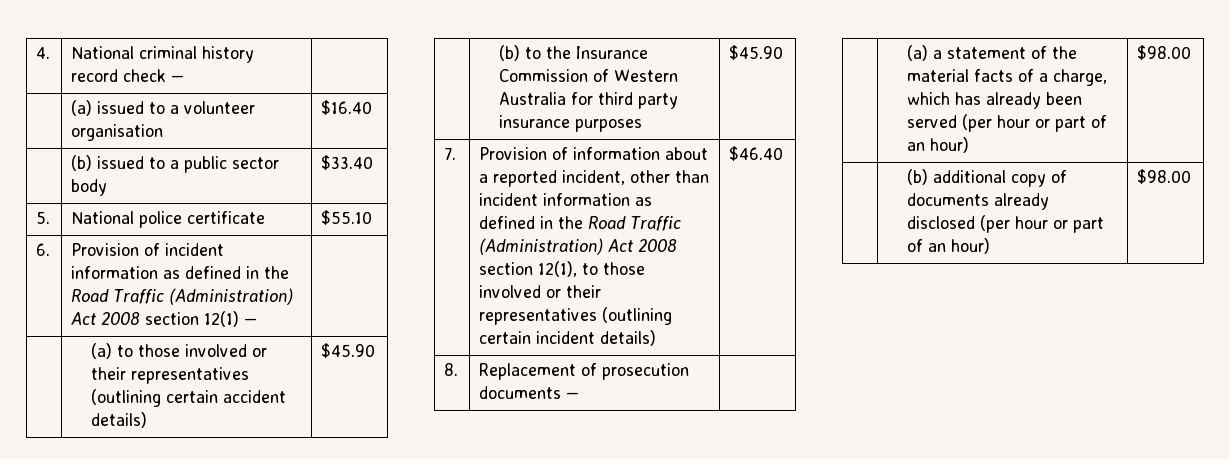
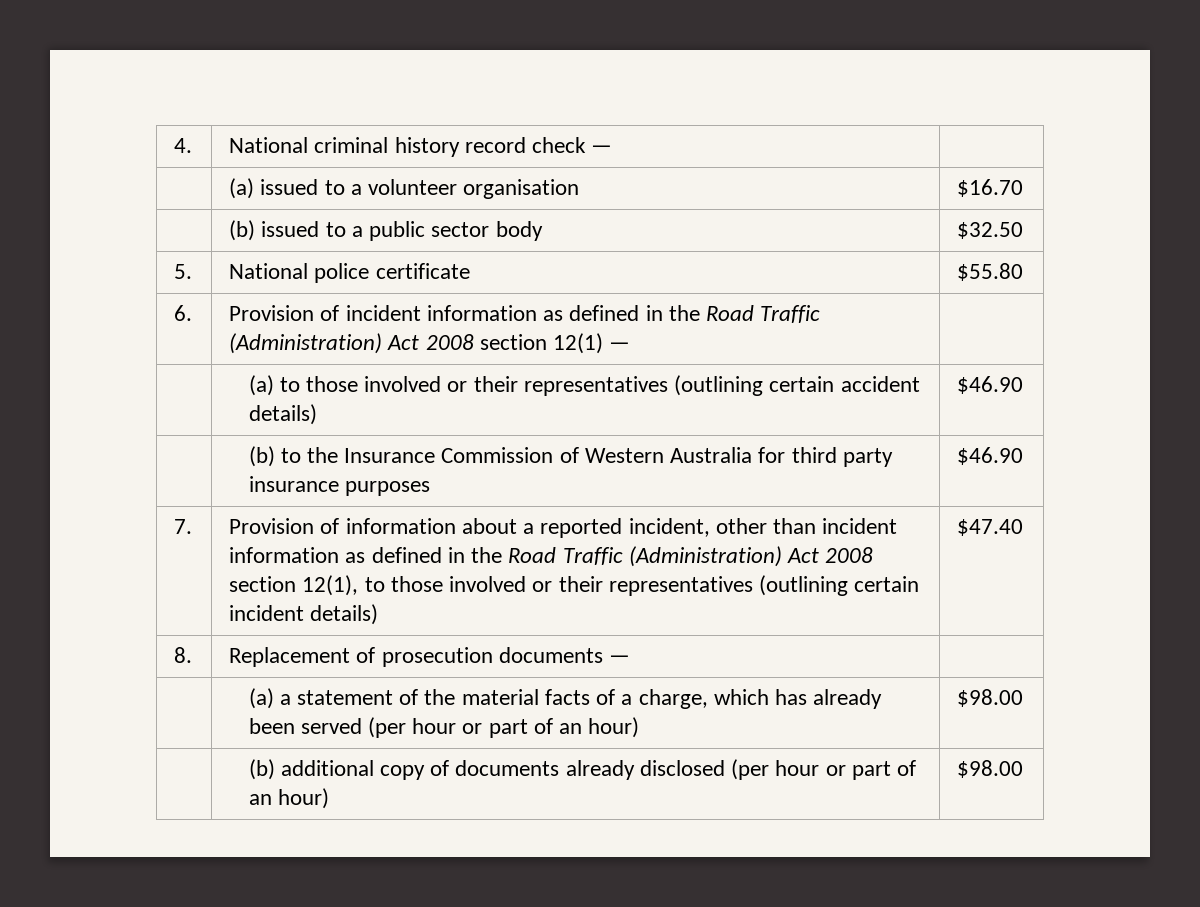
- | (a) issued to a volunteer organisation | $16.40
+ | (a) issued to a volunteer organisation | $16.70
- | (b) issued to a public sector body | $33.40
+ | (b) issued to a public sector body | $32.50
- 5. | National police certificate | $55.10
+ 5. | National police certificate | $55.80
- | (a) to those involved or their representatives (outlining certain accident details) | $45.90
+ | (a) to those involved or their representatives (outlining certain accident details) | $46.90
- | (b) to the Insurance Commission of Western Australia for third party insurance purposes | $45.90
+ | (b) to the Insurance Commission of Western Australia for third party insurance purposes | $46.90
- 7. | Provision of information about a reported incident, other than incident information as defined in the Road Traffic (Administration) Act 2008 section 12(1), to those involved or their representatives (outlining certain incident details) | $46.40
+ 7. | Provision of information about a reported incident, other than incident information as defined in the Road Traffic (Administration) Act 2008 section 12(1), to those involved or their representatives (outlining certain incident details) | $47.40

